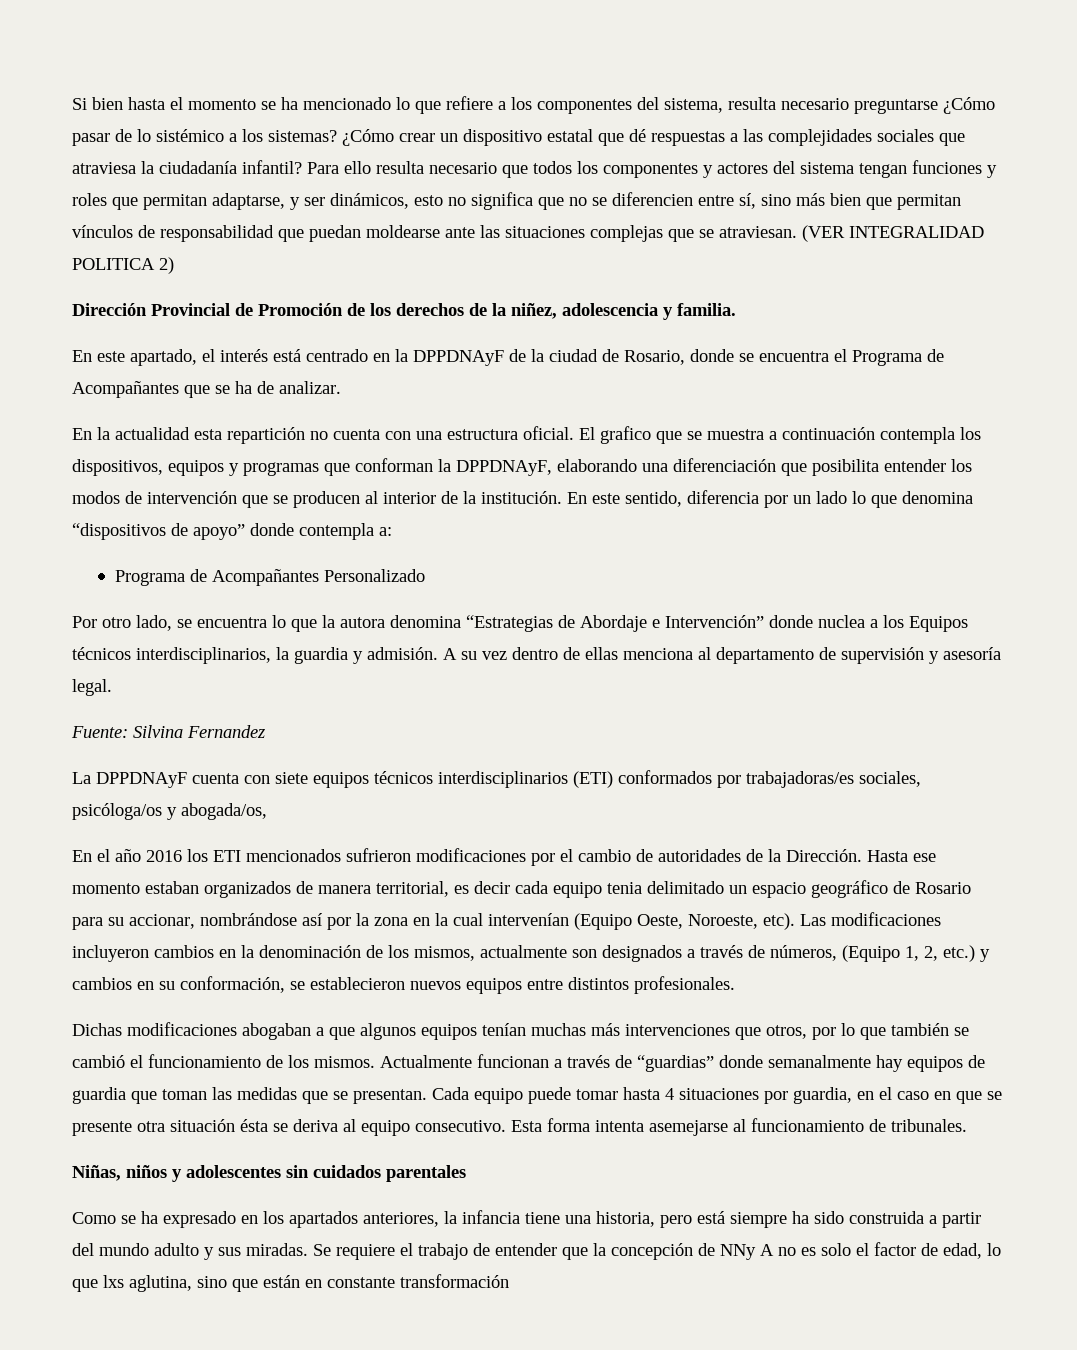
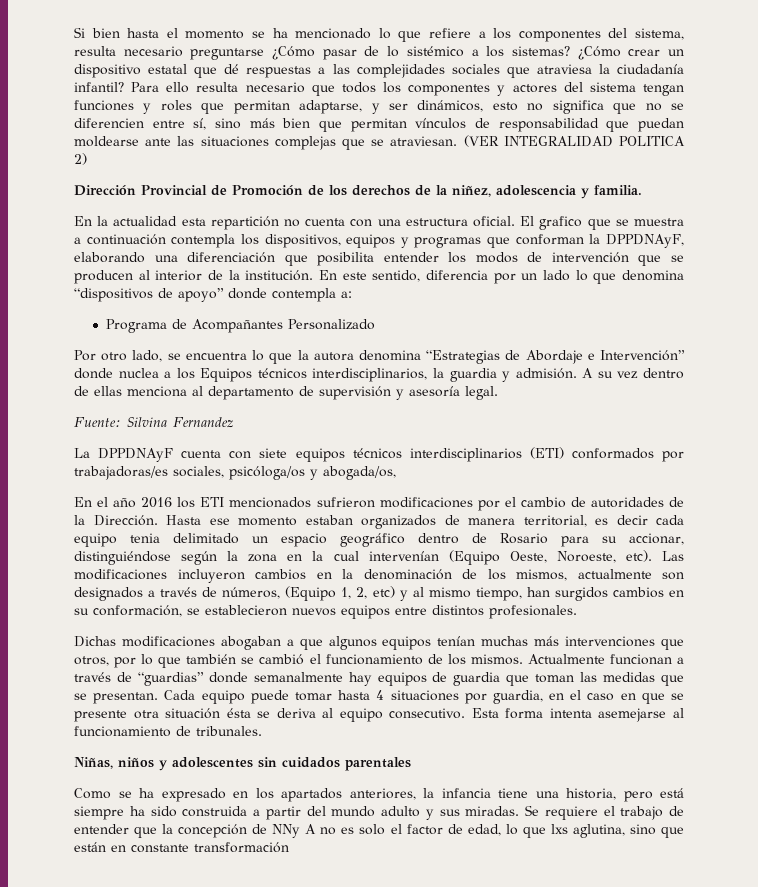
- En este apartado, el interés está centrado en la DPPDNAyF de la ciudad de Rosario, donde se encuentra el Programa de Acompañantes que se ha de analizar.
- Hasta ese momento estaban organizados de manera territorial, es decir cada equipo tenia delimitado un espacio geográfico de Rosario para su accionar, nombrándose así por la zona en la cual intervenían (Equipo Oeste, Noroeste, etc).
+ Hasta ese momento estaban organizados de manera territorial, es decir cada equipo tenia delimitado un espacio geográfico dentro de Rosario para su accionar, distinguiéndose según la zona en la cual intervenían (Equipo Oeste, Noroeste, etc).
- Las modificaciones incluyeron cambios en la denominación de los mismos, actualmente son designados a través de números, (Equipo 1, 2, etc.) y cambios en su conformación, se establecieron nuevos equipos entre distintos profesionales.
+ Las modificaciones incluyeron cambios en la denominación de los mismos, actualmente son designados a través de números, (Equipo 1, 2, etc) y al mismo tiempo, han surgidos cambios en su conformación, se establecieron nuevos equipos entre distintos profesionales.

